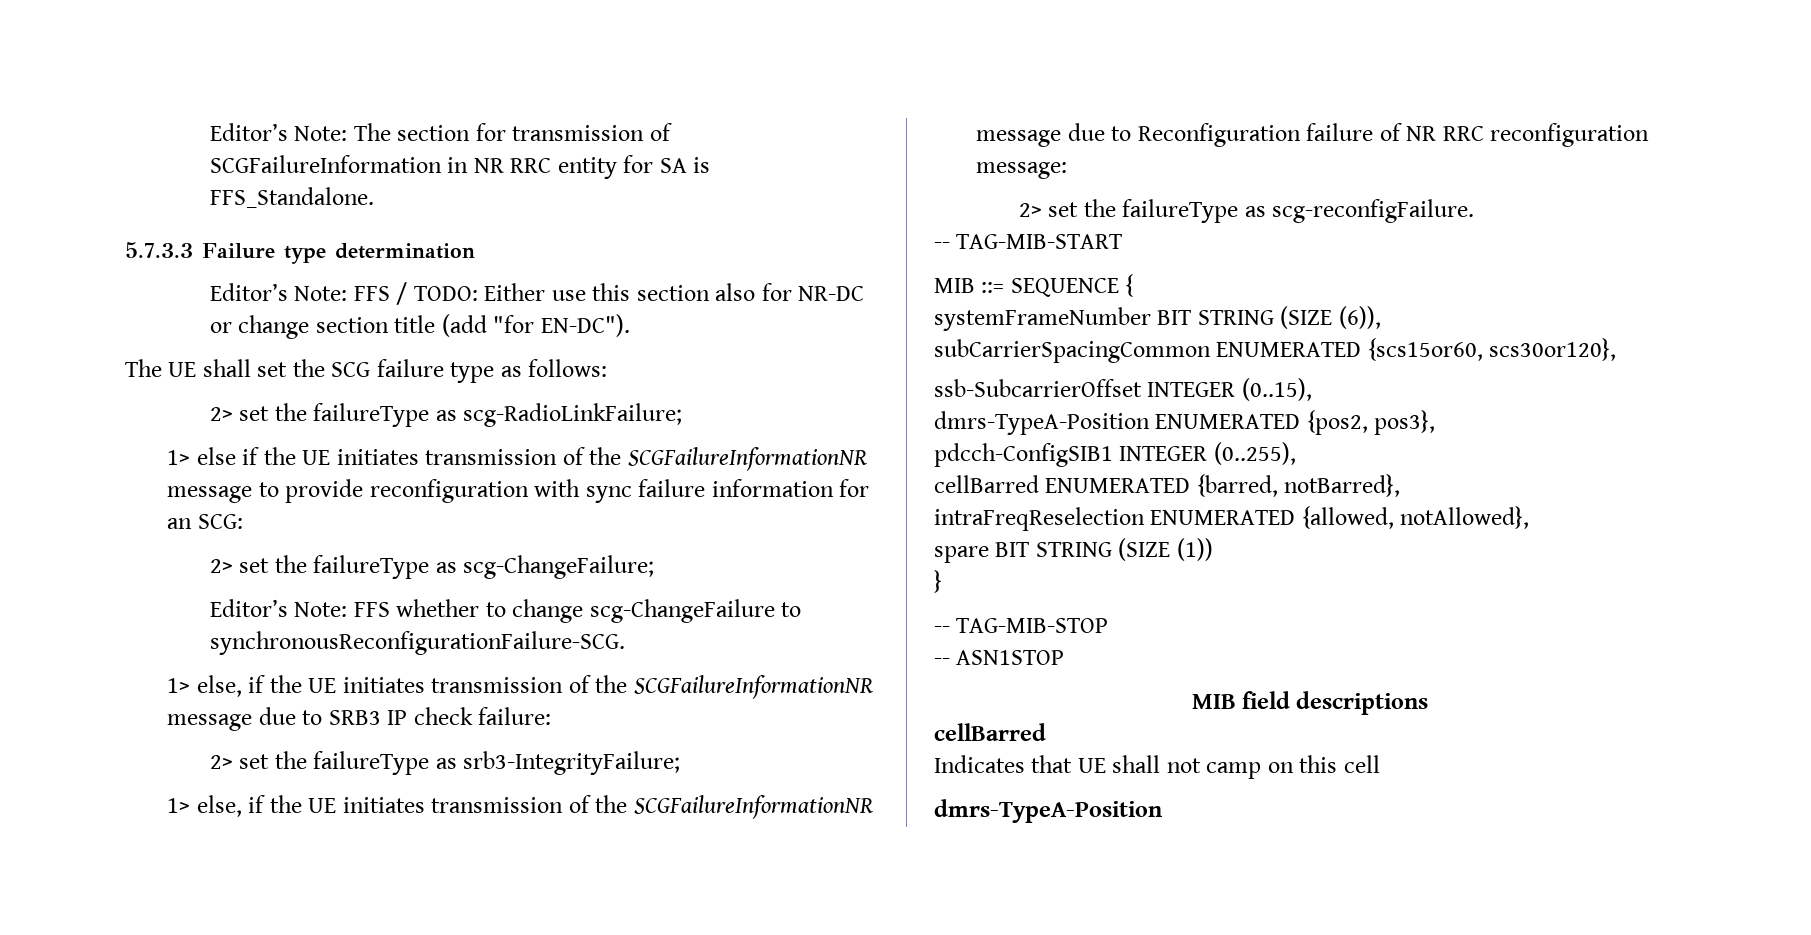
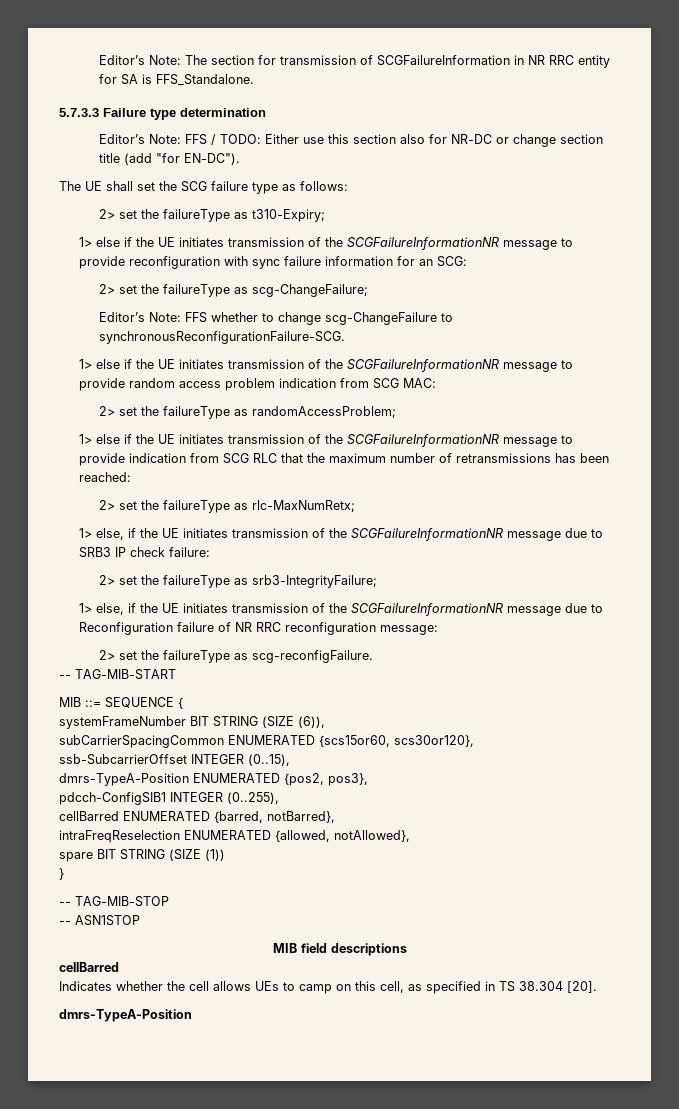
- 2> set the failureType as scg-RadioLinkFailure;
+ 2> set the failureType as t310-Expiry;
+ 1> else if the UE initiates transmission of the SCGFailureInformationNR message to provide random access problem indication from SCG MAC:
+ 2> set the failureType as randomAccessProblem;
+ 1> else if the UE initiates transmission of the SCGFailureInformationNR message to provide indication from SCG RLC that the maximum number of retransmissions has been reached:
+ 2> set the failureType as rlc-MaxNumRetx;
- Indicates that UE shall not camp on this cell
+ Indicates whether the cell allows UEs to camp on this cell, as specified in TS 38.304 [20].

